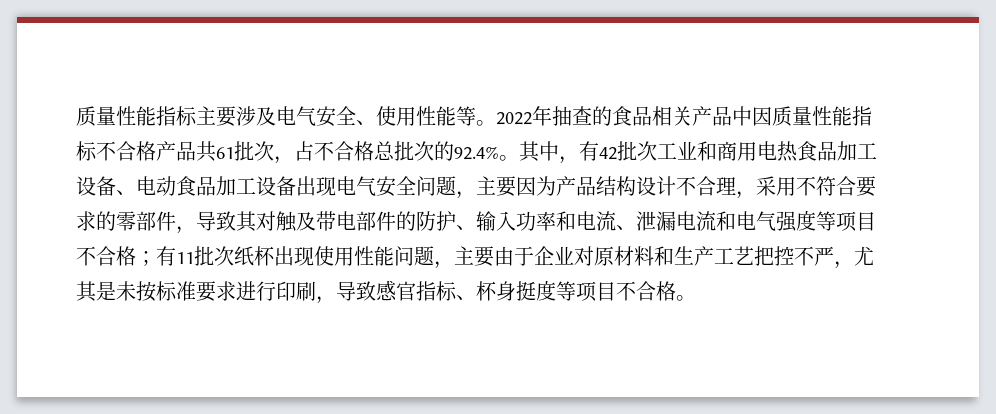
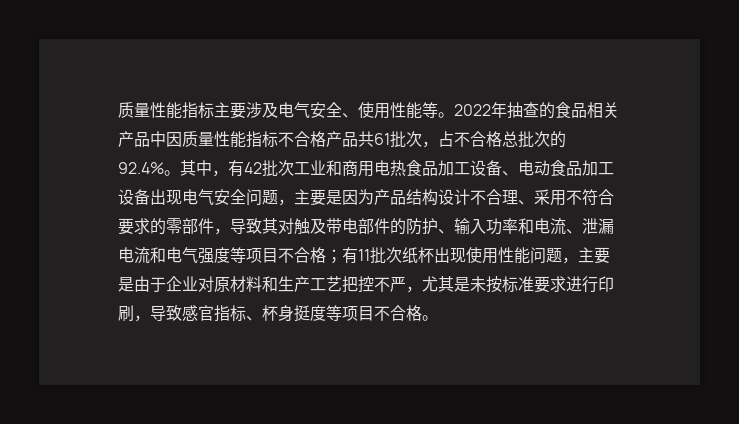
- 其中，有42批次工业和商用电热食品加工设备、电动食品加工设备出现电气安全问题，主要因为产品结构设计不合理，采用不符合要求的零部件，导致其对触及带电部件的防护、输入功率和电流、泄漏电流和电气强度等项目不合格；
+ 其中，有42批次工业和商用电热食品加工设备、电动食品加工设备出现电气安全问题，主要是因为产品结构设计不合理、采用不符合要求的零部件，导致其对触及带电部件的防护、输入功率和电流、泄漏电流和电气强度等项目不合格；
- 有11批次纸杯出现使用性能问题，主要由于企业对原材料和生产工艺把控不严，尤其是未按标准要求进行印刷，导致感官指标、杯身挺度等项目不合格。
+ 有11批次纸杯出现使用性能问题，主要是由于企业对原材料和生产工艺把控不严，尤其是未按标准要求进行印刷，导致感官指标、杯身挺度等项目不合格。

